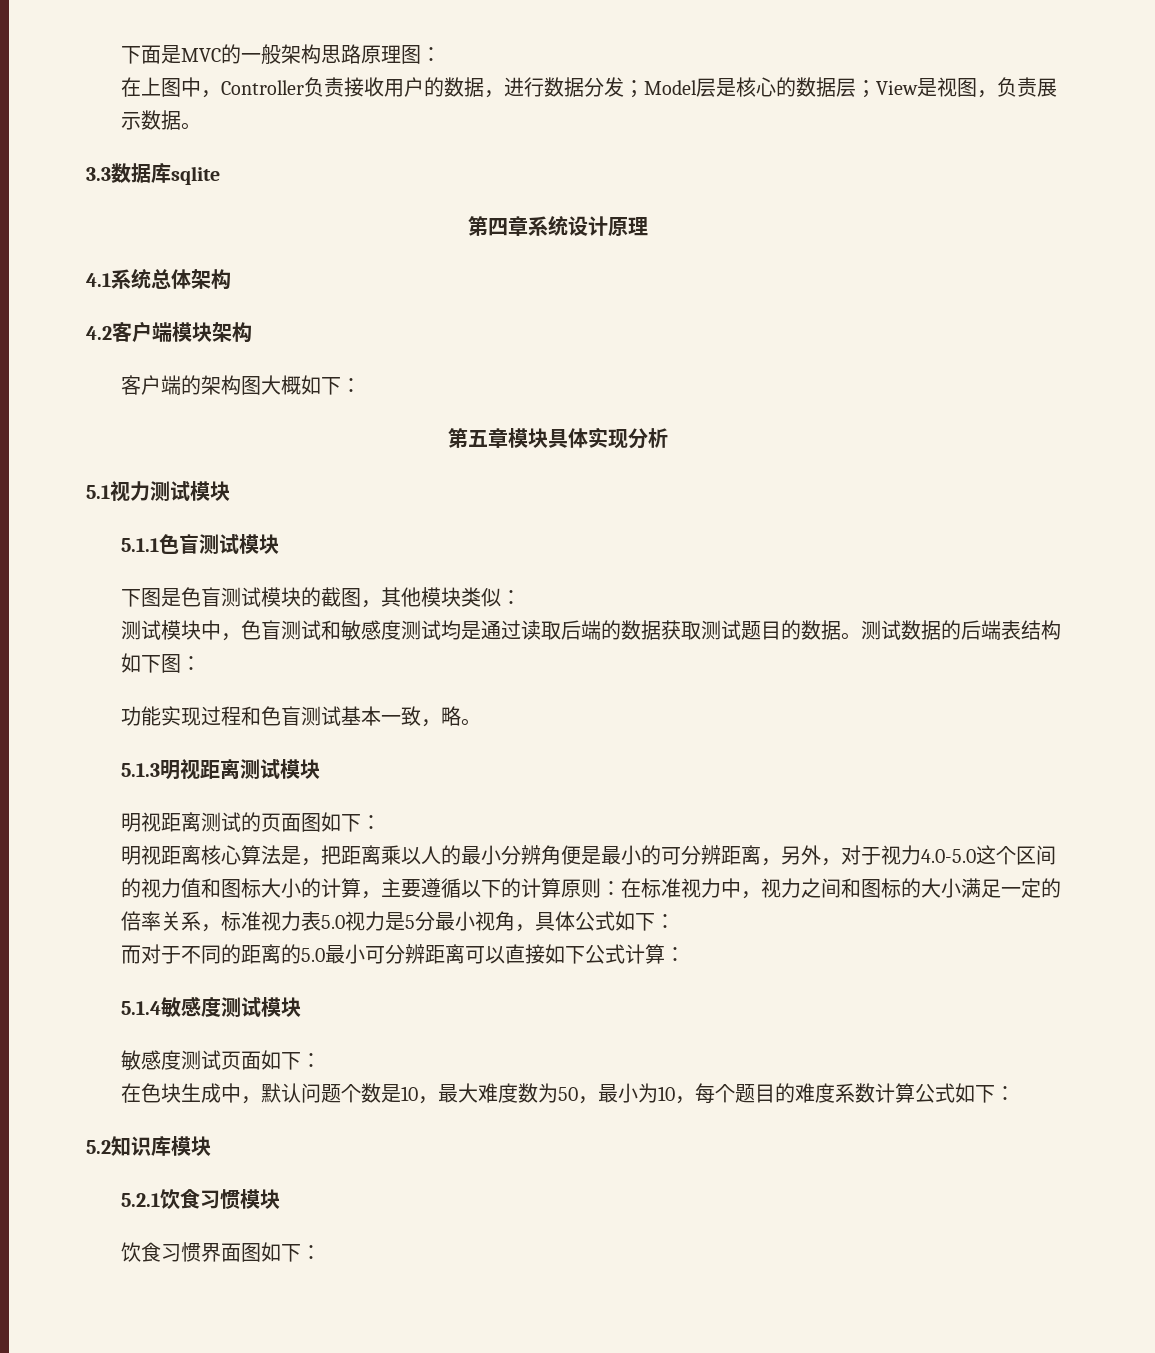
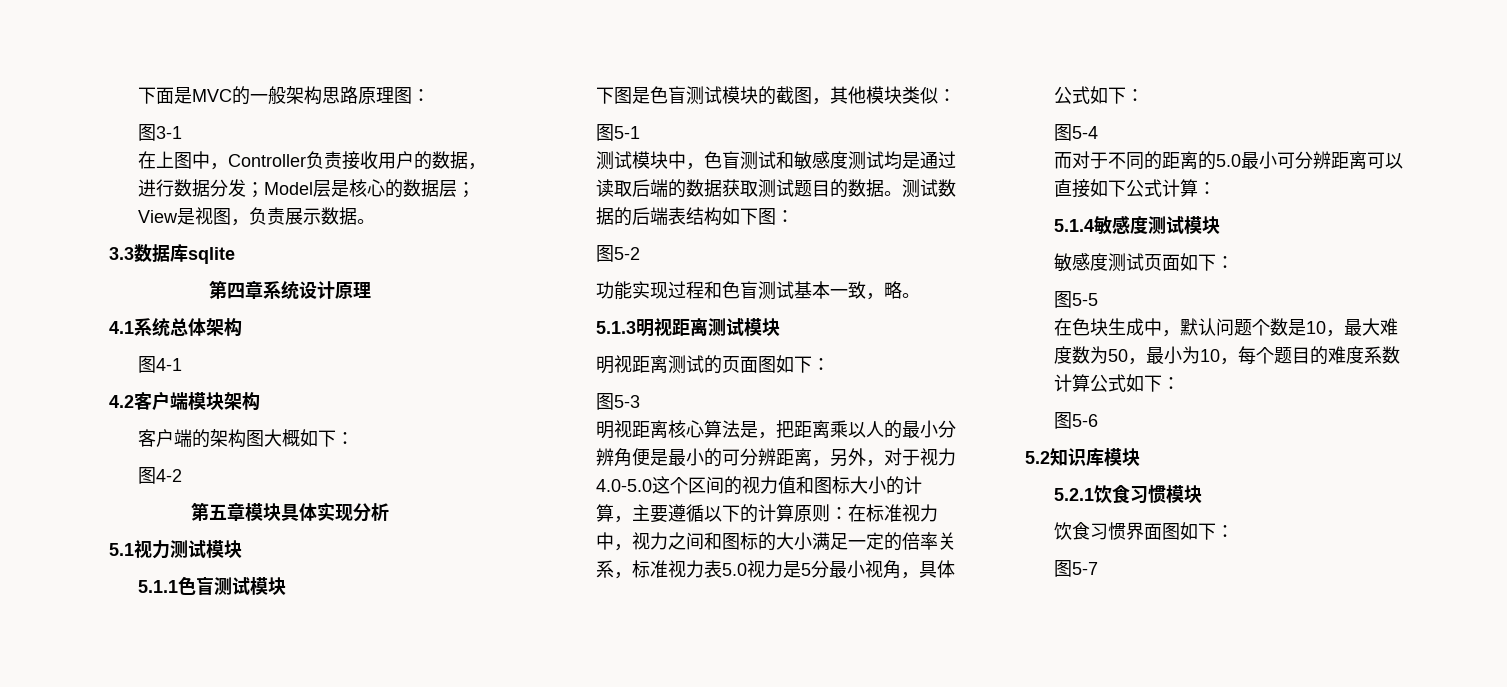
+ 图3-1
+ 图4-1
+ 图4-2
+ 图5-1
+ 图5-2
+ 图5-3
+ 图5-4
+ 图5-5
+ 图5-6
+ 图5-7

